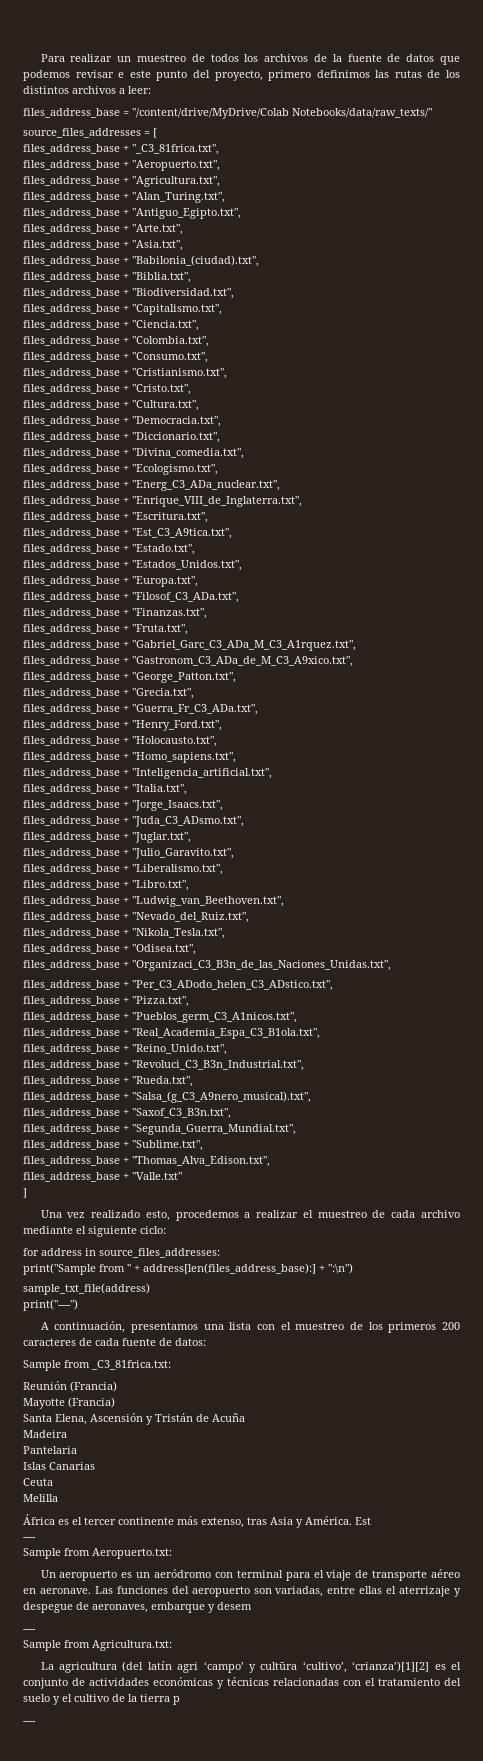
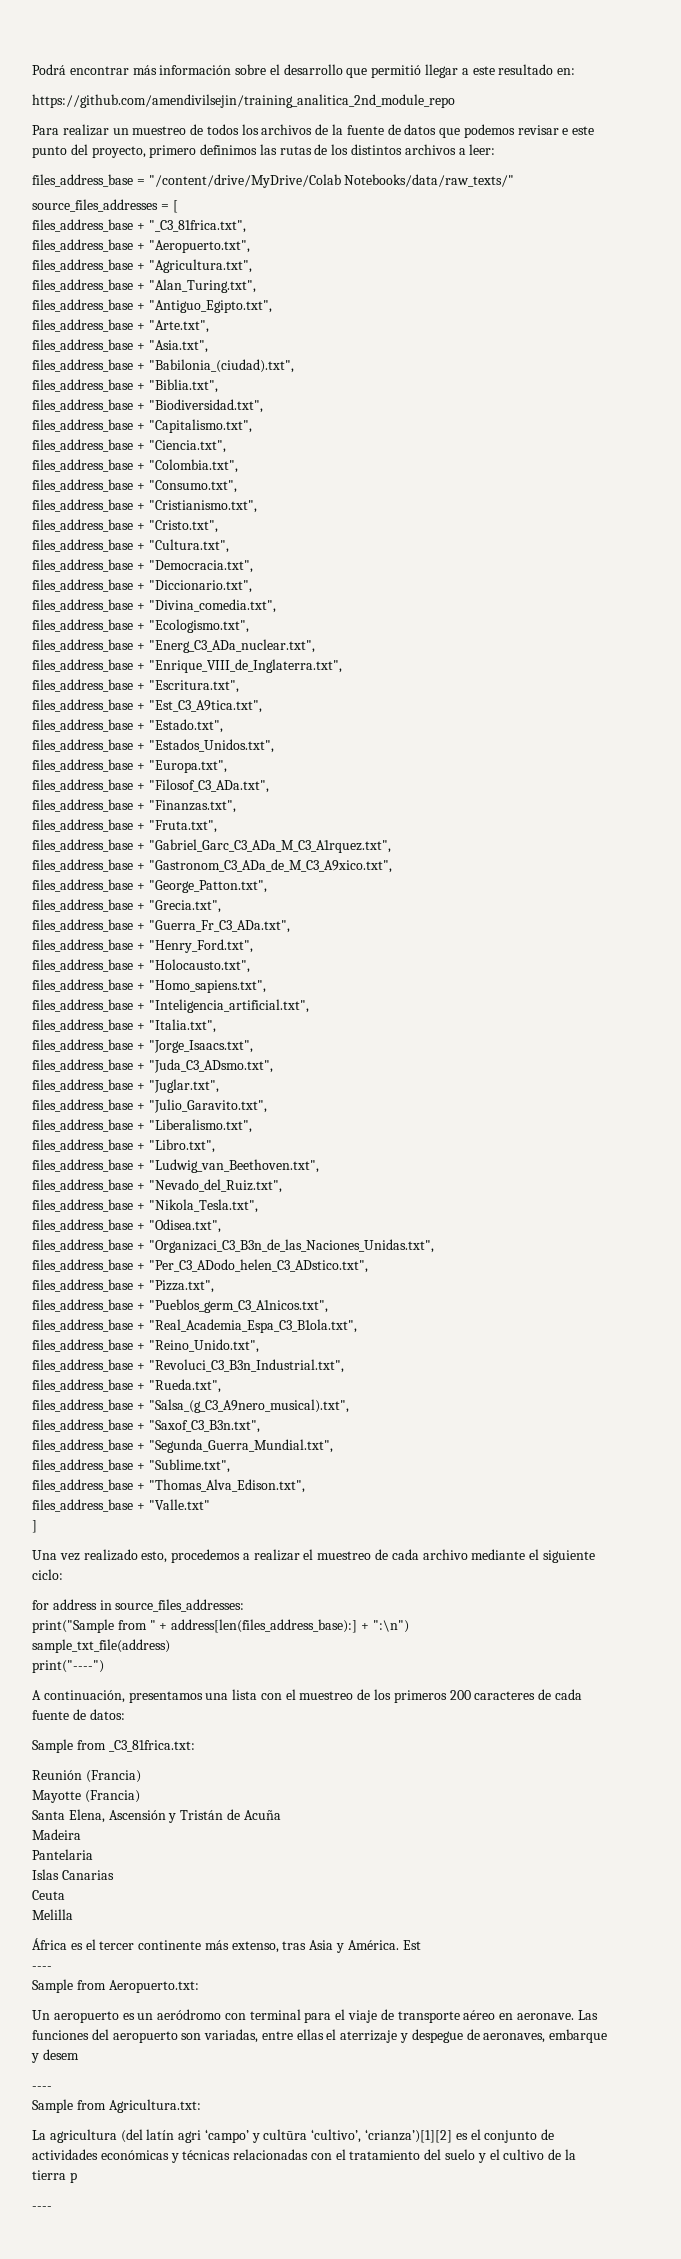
+ Podrá encontrar más información sobre el desarrollo que permitió llegar a este resultado en:
+ https://github.com/amendivilsejin/training_analitica_2nd_module_repo

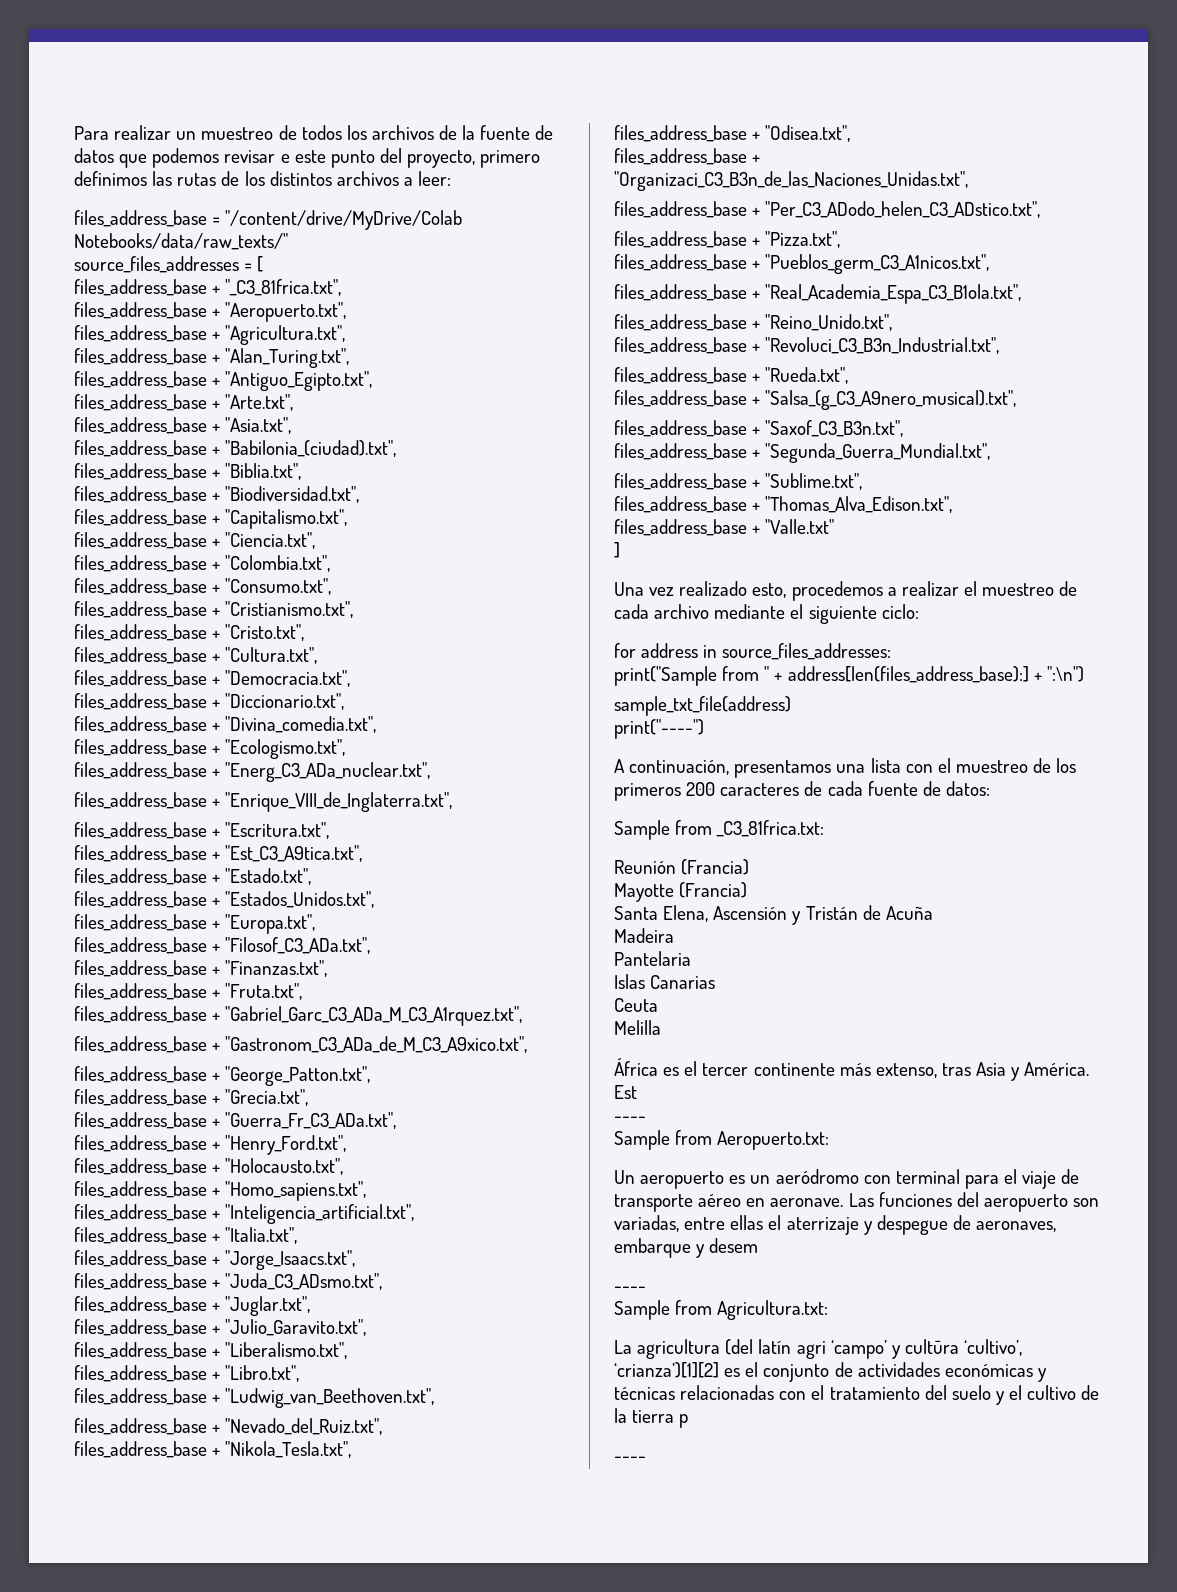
- Podrá encontrar más información sobre el desarrollo que permitió llegar a este resultado en:
- https://github.com/amendivilsejin/training_analitica_2nd_module_repo

